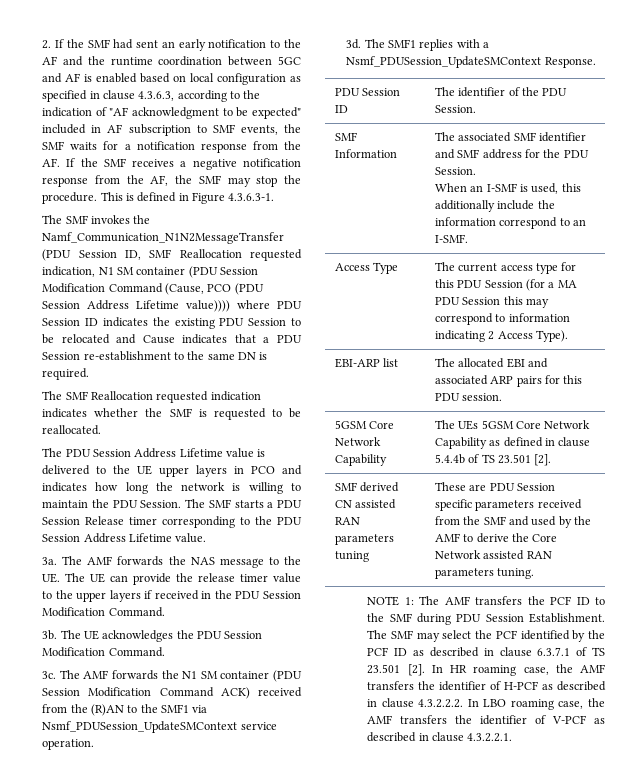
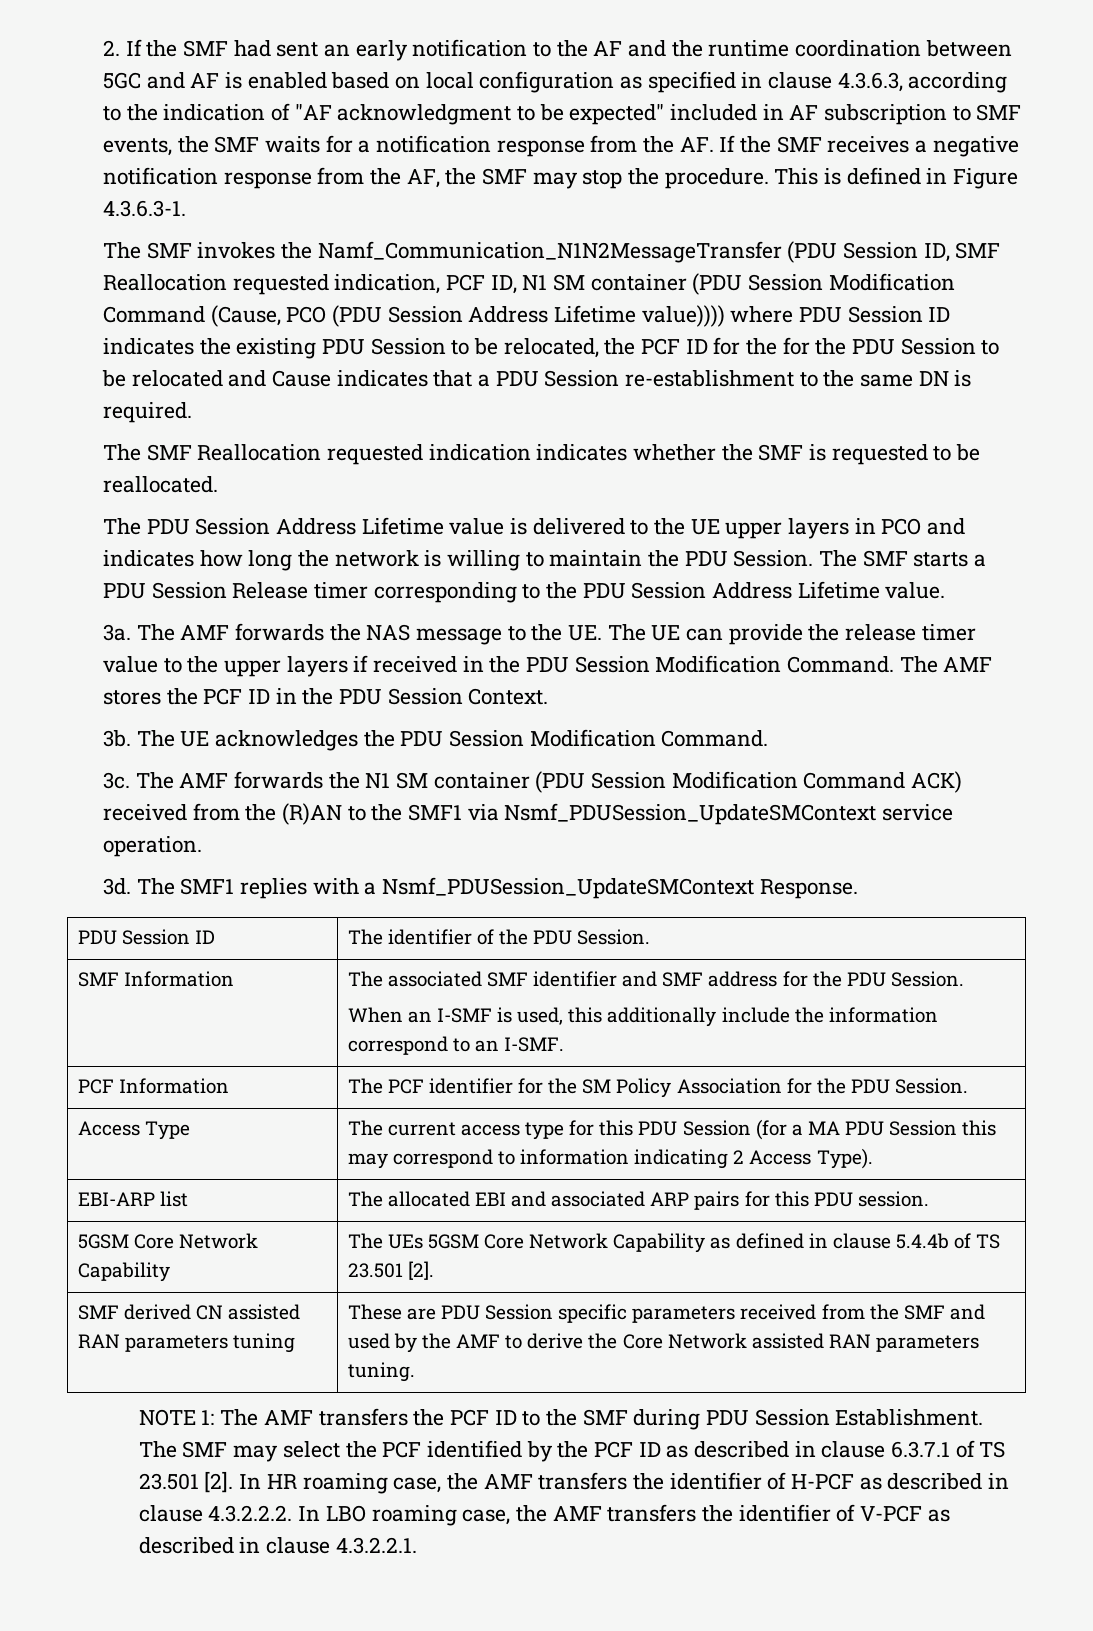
- The SMF invokes the Namf_Communication_N1N2MessageTransfer (PDU Session ID, SMF Reallocation requested indication, N1 SM container (PDU Session Modification Command (Cause, PCO (PDU Session Address Lifetime value)))) where PDU Session ID indicates the existing PDU Session to be relocated and Cause indicates that a PDU Session re-establishment to the same DN is required.
+ The SMF invokes the Namf_Communication_N1N2MessageTransfer (PDU Session ID, SMF Reallocation requested indication, PCF ID, N1 SM container (PDU Session Modification Command (Cause, PCO (PDU Session Address Lifetime value)))) where PDU Session ID indicates the existing PDU Session to be relocated, the PCF ID for the for the PDU Session to be relocated and Cause indicates that a PDU Session re-establishment to the same DN is required.
+ The AMF stores the PCF ID in the PDU Session Context.
+ PCF Information | The PCF identifier for the SM Policy Association for the PDU Session.

